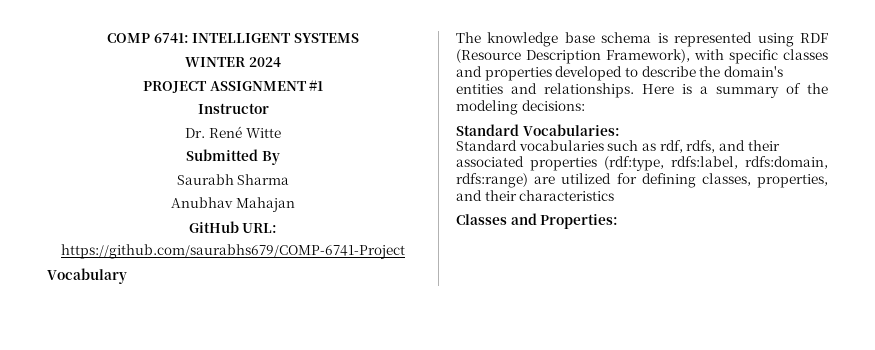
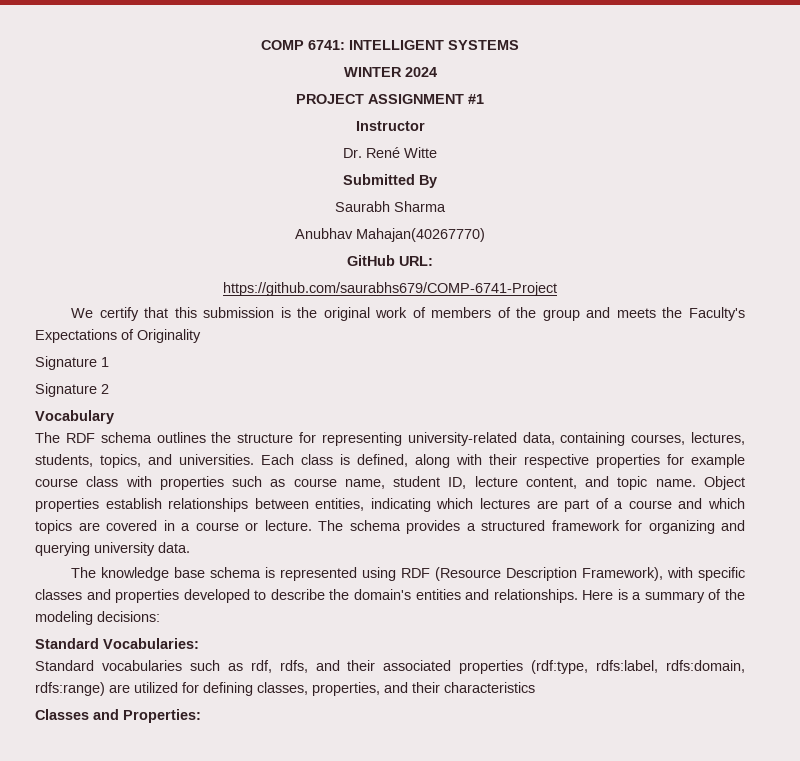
- Anubhav Mahajan
+ Anubhav Mahajan(40267770)
+ We certify that this submission is the original work of members of the group and meets the Faculty's Expectations of Originality
+ Signature 1
+ Signature 2
  Vocabulary
+ The RDF schema outlines the structure for representing university-related data, containing courses, lectures, students, topics, and universities. Each class is defined, along with their respective properties for example course class with properties such as course name, student ID, lecture content, and topic name. Object properties establish relationships between entities, indicating which lectures are part of a course and which topics are covered in a course or lecture. The schema provides a structured framework for organizing and querying university data.

